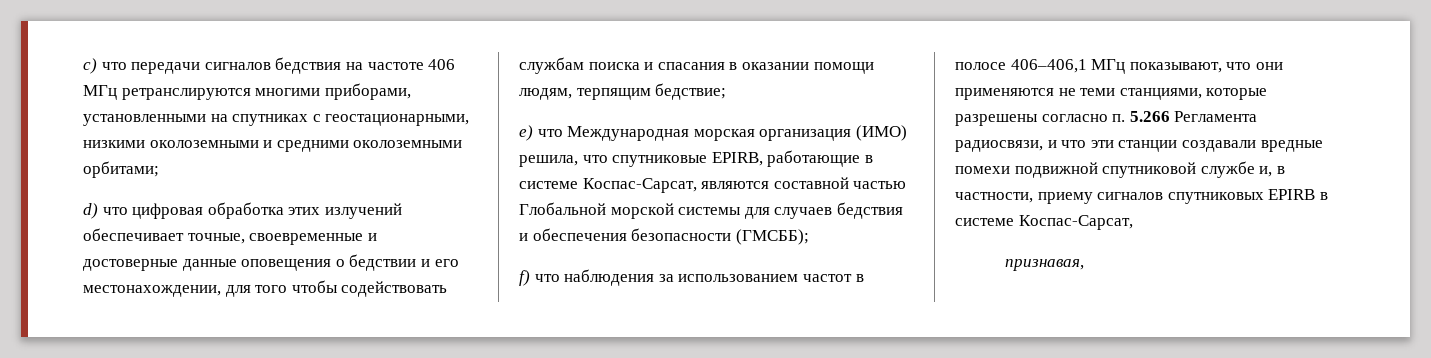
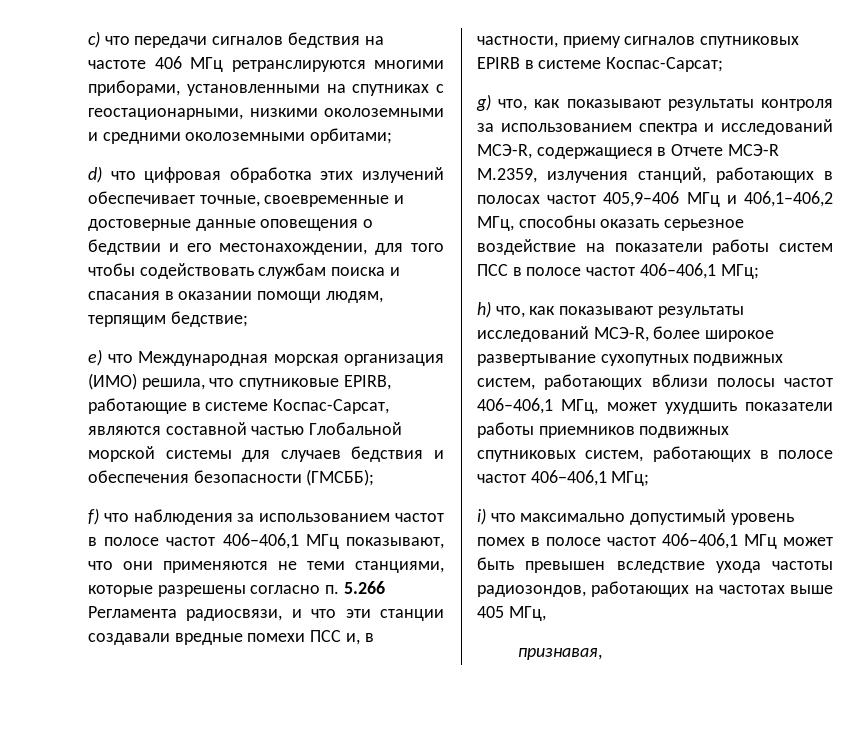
- f) что наблюдения за использованием частот в полосе 406–406,1 МГц показывают, что они применяются не теми станциями, которые разрешены согласно п. 5.266 Регламента радиосвязи, и что эти станции создавали вредные помехи подвижной спутниковой службе и, в частности, приему сигналов спутниковых EPIRB в системе Коспас-Сарсат,
+ f) что наблюдения за использованием частот в полосе частот 406–406,1 МГц показывают, что они применяются не теми станциями, которые разрешены согласно п. 5.266 Регламента радиосвязи, и что эти станции создавали вредные помехи ПСС и, в частности, приему сигналов спутниковых EPIRB в системе Коспас-Сарсат;
+ g) что, как показывают результаты контроля за использованием спектра и исследований МСЭ-R, содержащиеся в Отчете МСЭ-R M.2359, излучения станций, работающих в полосах частот 405,9–406 МГц и 406,1–406,2 МГц, способны оказать серьезное воздействие на показатели работы систем ПСС в полосе частот 406–406,1 МГц;
+ h) что, как показывают результаты исследований МСЭ-R, более широкое развертывание сухопутных подвижных систем, работающих вблизи полосы частот 406–406,1 МГц, может ухудшить показатели работы приемников подвижных спутниковых систем, работающих в полосе частот 406−406,1 МГц;
+ i) что максимально допустимый уровень помех в полосе частот 406–406,1 МГц может быть превышен вследствие ухода частоты радиозондов, работающих на частотах выше 405 МГц,

